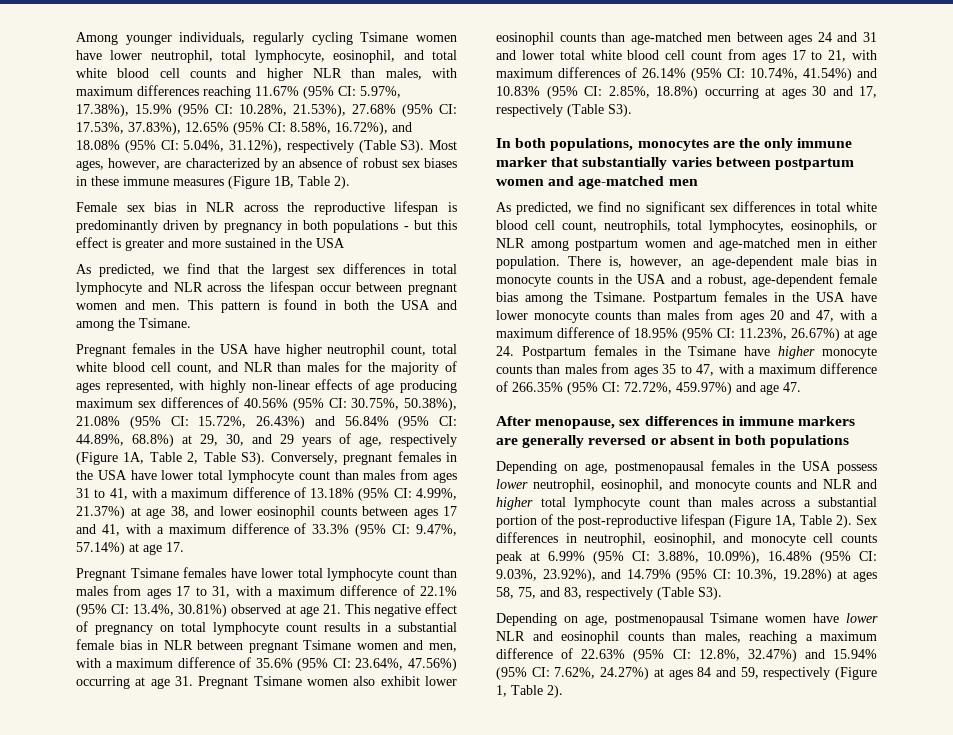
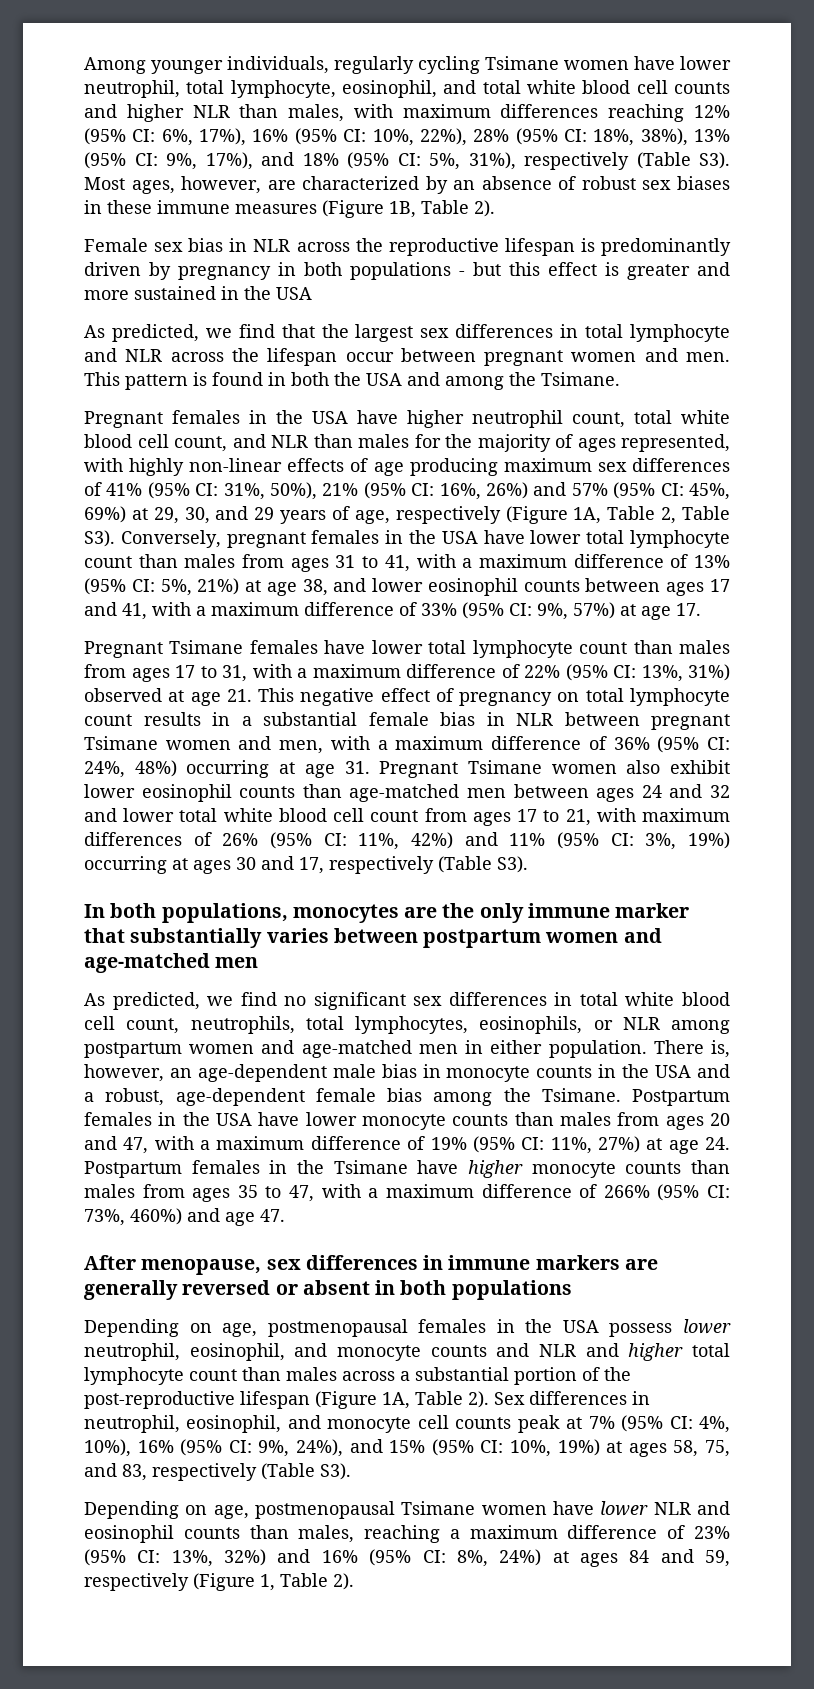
- Among younger individuals, regularly cycling Tsimane women have lower neutrophil, total lymphocyte, eosinophil, and total white blood cell counts and higher NLR than males, with maximum differences reaching 11.67% (95% CI: 5.97%, 17.38%), 15.9% (95% CI: 10.28%, 21.53%), 27.68% (95% CI: 17.53%, 37.83%), 12.65% (95% CI: 8.58%, 16.72%), and 18.08% (95% CI: 5.04%, 31.12%), respectively (Table S3). Most ages, however, are characterized by an absence of robust sex biases in these immune measures (Figure 1B, Table 2).
+ Among younger individuals, regularly cycling Tsimane women have lower neutrophil, total lymphocyte, eosinophil, and total white blood cell counts and higher NLR than males, with maximum differences reaching 12% (95% CI: 6%, 17%), 16% (95% CI: 10%, 22%), 28% (95% CI: 18%, 38%), 13% (95% CI: 9%, 17%), and 18% (95% CI: 5%, 31%), respectively (Table S3). Most ages, however, are characterized by an absence of robust sex biases in these immune measures (Figure 1B, Table 2).
- Pregnant females in the USA have higher neutrophil count, total white blood cell count, and NLR than males for the majority of ages represented, with highly non-linear effects of age producing maximum sex differences of 40.56% (95% CI: 30.75%, 50.38%), 21.08% (95% CI: 15.72%, 26.43%) and 56.84% (95% CI: 44.89%, 68.8%) at 29, 30, and 29 years of age, respectively (Figure 1A, Table 2, Table S3). Conversely, pregnant females in the USA have lower total lymphocyte count than males from ages 31 to 41, with a maximum difference of 13.18% (95% CI: 4.99%, 21.37%) at age 38, and lower eosinophil counts between ages 17 and 41, with a maximum difference of 33.3% (95% CI: 9.47%, 57.14%) at age 17.
+ Pregnant females in the USA have higher neutrophil count, total white blood cell count, and NLR than males for the majority of ages represented, with highly non-linear effects of age producing maximum sex differences of 41% (95% CI: 31%, 50%), 21% (95% CI: 16%, 26%) and 57% (95% CI: 45%, 69%) at 29, 30, and 29 years of age, respectively (Figure 1A, Table 2, Table S3). Conversely, pregnant females in the USA have lower total lymphocyte count than males from ages 31 to 41, with a maximum difference of 13% (95% CI: 5%, 21%) at age 38, and lower eosinophil counts between ages 17 and 41, with a maximum difference of 33% (95% CI: 9%, 57%) at age 17.
- Pregnant Tsimane females have lower total lymphocyte count than males from ages 17 to 31, with a maximum difference of 22.1% (95% CI: 13.4%, 30.81%) observed at age 21. This negative effect of pregnancy on total lymphocyte count results in a substantial female bias in NLR between pregnant Tsimane women and men, with a maximum difference of 35.6% (95% CI: 23.64%, 47.56%) occurring at age 31. Pregnant Tsimane women also exhibit lower eosinophil counts than age-matched men between ages 24 and 31 and lower total white blood cell count from ages 17 to 21, with maximum differences of 26.14% (95% CI: 10.74%, 41.54%) and 10.83% (95% CI: 2.85%, 18.8%) occurring at ages 30 and 17, respectively (Table S3).
+ Pregnant Tsimane females have lower total lymphocyte count than males from ages 17 to 31, with a maximum difference of 22% (95% CI: 13%, 31%) observed at age 21. This negative effect of pregnancy on total lymphocyte count results in a substantial female bias in NLR between pregnant Tsimane women and men, with a maximum difference of 36% (95% CI: 24%, 48%) occurring at age 31. Pregnant Tsimane women also exhibit lower eosinophil counts than age-matched men between ages 24 and 32 and lower total white blood cell count from ages 17 to 21, with maximum differences of 26% (95% CI: 11%, 42%) and 11% (95% CI: 3%, 19%) occurring at ages 30 and 17, respectively (Table S3).
- Postpartum females in the USA have lower monocyte counts than males from ages 20 and 47, with a maximum difference of 18.95% (95% CI: 11.23%, 26.67%) at age 24. Postpartum females in the Tsimane have higher monocyte counts than males from ages 35 to 47, with a maximum difference of 266.35% (95% CI: 72.72%, 459.97%) and age 47.
+ Postpartum females in the USA have lower monocyte counts than males from ages 20 and 47, with a maximum difference of 19% (95% CI: 11%, 27%) at age 24. Postpartum females in the Tsimane have higher monocyte counts than males from ages 35 to 47, with a maximum difference of 266% (95% CI: 73%, 460%) and age 47.
- Sex differences in neutrophil, eosinophil, and monocyte cell counts peak at 6.99% (95% CI: 3.88%, 10.09%), 16.48% (95% CI: 9.03%, 23.92%), and 14.79% (95% CI: 10.3%, 19.28%) at ages 58, 75, and 83, respectively (Table S3).
+ Sex differences in neutrophil, eosinophil, and monocyte cell counts peak at 7% (95% CI: 4%, 10%), 16% (95% CI: 9%, 24%), and 15% (95% CI: 10%, 19%) at ages 58, 75, and 83, respectively (Table S3).
- Depending on age, postmenopausal Tsimane women have lower NLR and eosinophil counts than males, reaching a maximum difference of 22.63% (95% CI: 12.8%, 32.47%) and 15.94% (95% CI: 7.62%, 24.27%) at ages 84 and 59, respectively (Figure 1, Table 2).
+ Depending on age, postmenopausal Tsimane women have lower NLR and eosinophil counts than males, reaching a maximum difference of 23% (95% CI: 13%, 32%) and 16% (95% CI: 8%, 24%) at ages 84 and 59, respectively (Figure 1, Table 2).

